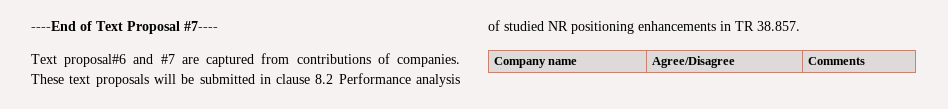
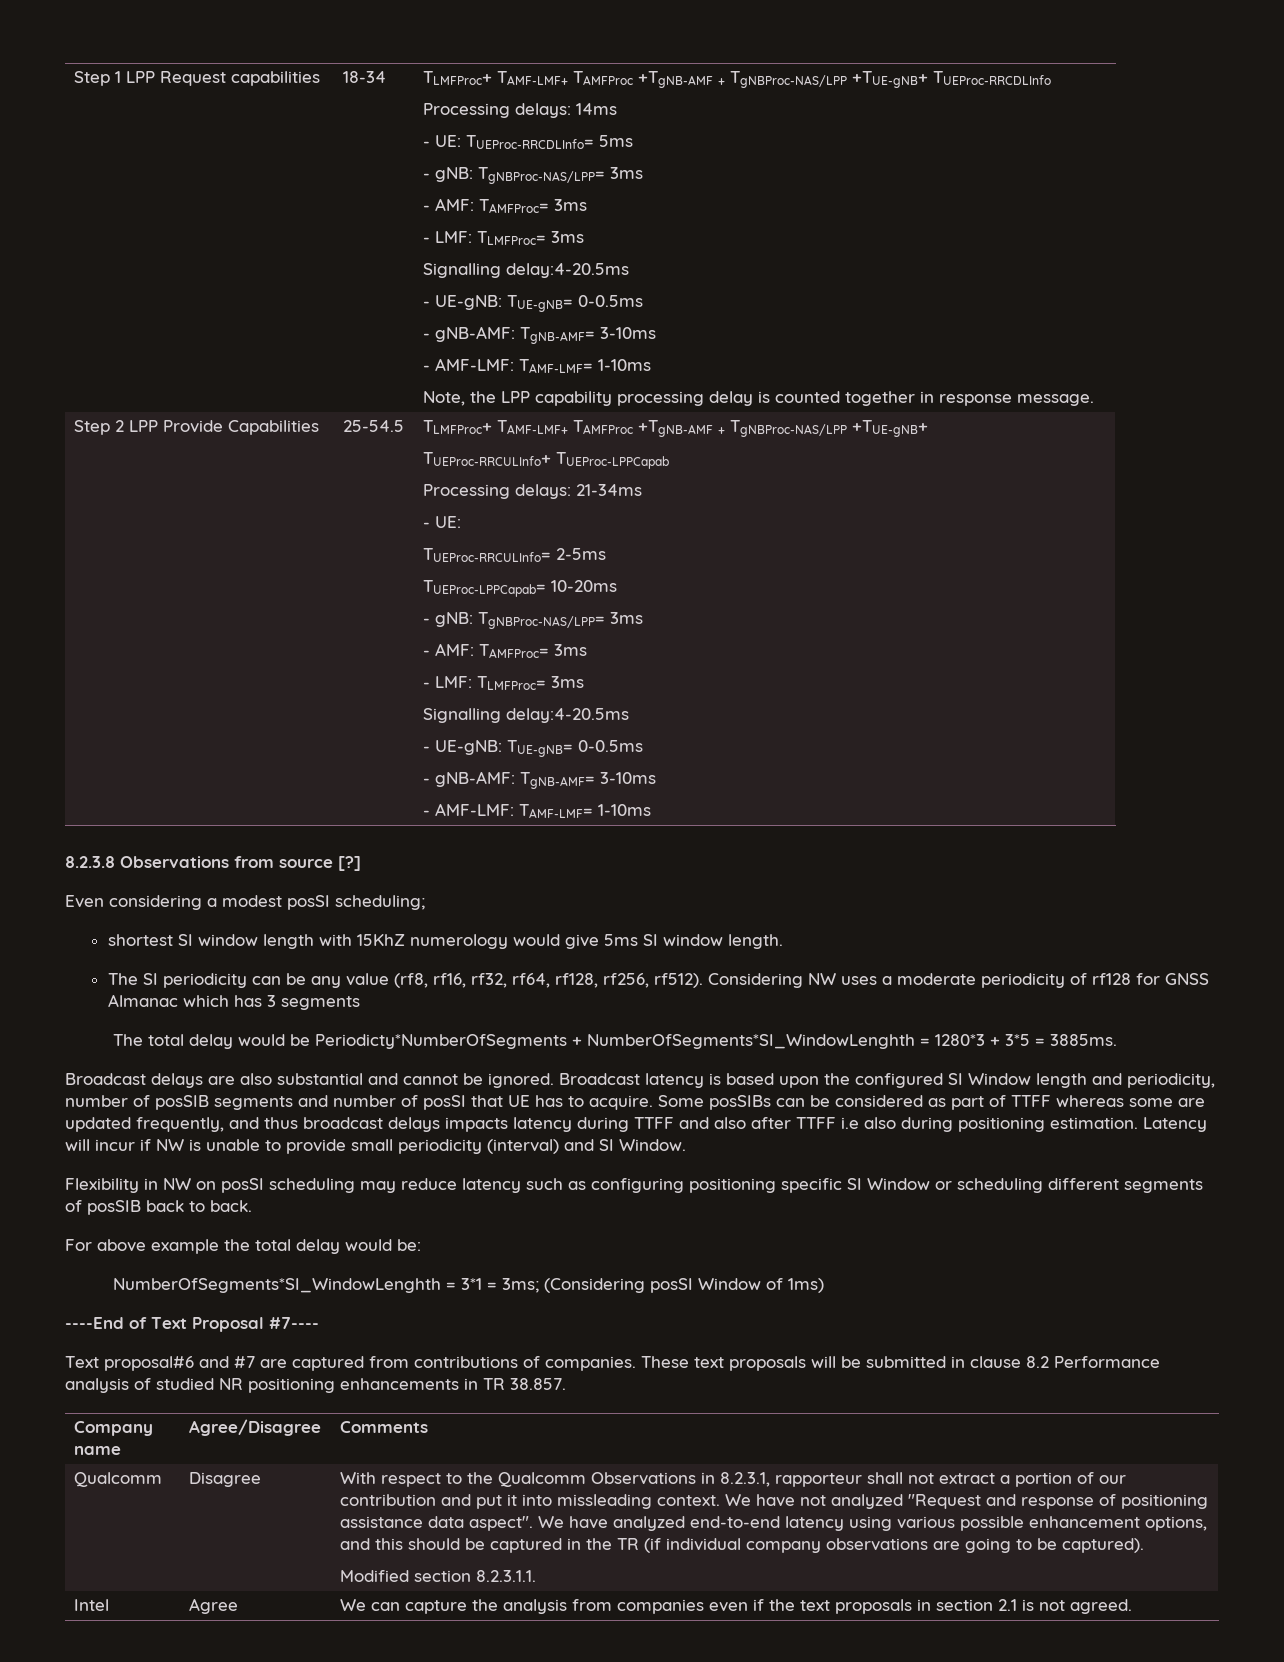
+ Step 1 LPP Request capabilities | 18-34 | TLMFProc+ TAMF-LMF+ TAMFProc +TgNB-AMF + TgNBProc-NAS/LPP +TUE-gNB+ TUEProc-RRCDLInfo
+ Processing delays: 14ms
+ - UE: TUEProc-RRCDLInfo= 5ms
+ - gNB: TgNBProc-NAS/LPP= 3ms
+ - AMF: TAMFProc= 3ms
+ - LMF: TLMFProc= 3ms
+ Signalling delay:4-20.5ms
+ - UE-gNB: TUE-gNB= 0-0.5ms
+ - gNB-AMF: TgNB-AMF= 3-10ms
+ - AMF-LMF: TAMF-LMF= 1-10ms
+ Note, the LPP capability processing delay is counted together in response message.
+ Step 2 LPP Provide Capabilities | 25-54.5 | TLMFProc+ TAMF-LMF+ TAMFProc +TgNB-AMF + TgNBProc-NAS/LPP +TUE-gNB+
+ TUEProc-RRCULInfo+ TUEProc-LPPCapab
+ Processing delays: 21-34ms
+ - UE:
+ TUEProc-RRCULInfo= 2-5ms
+ TUEProc-LPPCapab= 10-20ms
+ - gNB: TgNBProc-NAS/LPP= 3ms
+ - AMF: TAMFProc= 3ms
+ - LMF: TLMFProc= 3ms
+ Signalling delay:4-20.5ms
+ - UE-gNB: TUE-gNB= 0-0.5ms
+ - gNB-AMF: TgNB-AMF= 3-10ms
+ - AMF-LMF: TAMF-LMF= 1-10ms
+ 8.2.3.8 Observations from source [?]
+ Even considering a modest posSI scheduling;
+ shortest SI window length with 15KhZ numerology would give 5ms SI window length.
+ The SI periodicity can be any value (rf8, rf16, rf32, rf64, rf128, rf256, rf512). Considering NW uses a moderate periodicity of rf128 for GNSS Almanac which has 3 segments
+ The total delay would be Periodicty*NumberOfSegments + NumberOfSegments*SI_WindowLenghth = 1280*3 + 3*5 = 3885ms.
+ Broadcast delays are also substantial and cannot be ignored. Broadcast latency is based upon the configured SI Window length and periodicity, number of posSIB segments and number of posSI that UE has to acquire. Some posSIBs can be considered as part of TTFF whereas some are updated frequently, and thus broadcast delays impacts latency during TTFF and also after TTFF i.e also during positioning estimation. Latency will incur if NW is unable to provide small periodicity (interval) and SI Window.
+ Flexibility in NW on posSI scheduling may reduce latency such as configuring positioning specific SI Window or scheduling different segments of posSIB back to back.
+ For above example the total delay would be:
+ NumberOfSegments*SI_WindowLenghth = 3*1 = 3ms; (Considering posSI Window of 1ms)
+ Qualcomm | Disagree | With respect to the Qualcomm Observations in 8.2.3.1, rapporteur shall not extract a portion of our contribution and put it into missleading context. We have not analyzed "Request and response of positioning assistance data aspect". We have analyzed end-to-end latency using various possible enhancement options, and this should be captured in the TR (if individual company observations are going to be captured).
+ Modified section 8.2.3.1.1.
+ Intel | Agree | We can capture the analysis from companies even if the text proposals in section 2.1 is not agreed.

